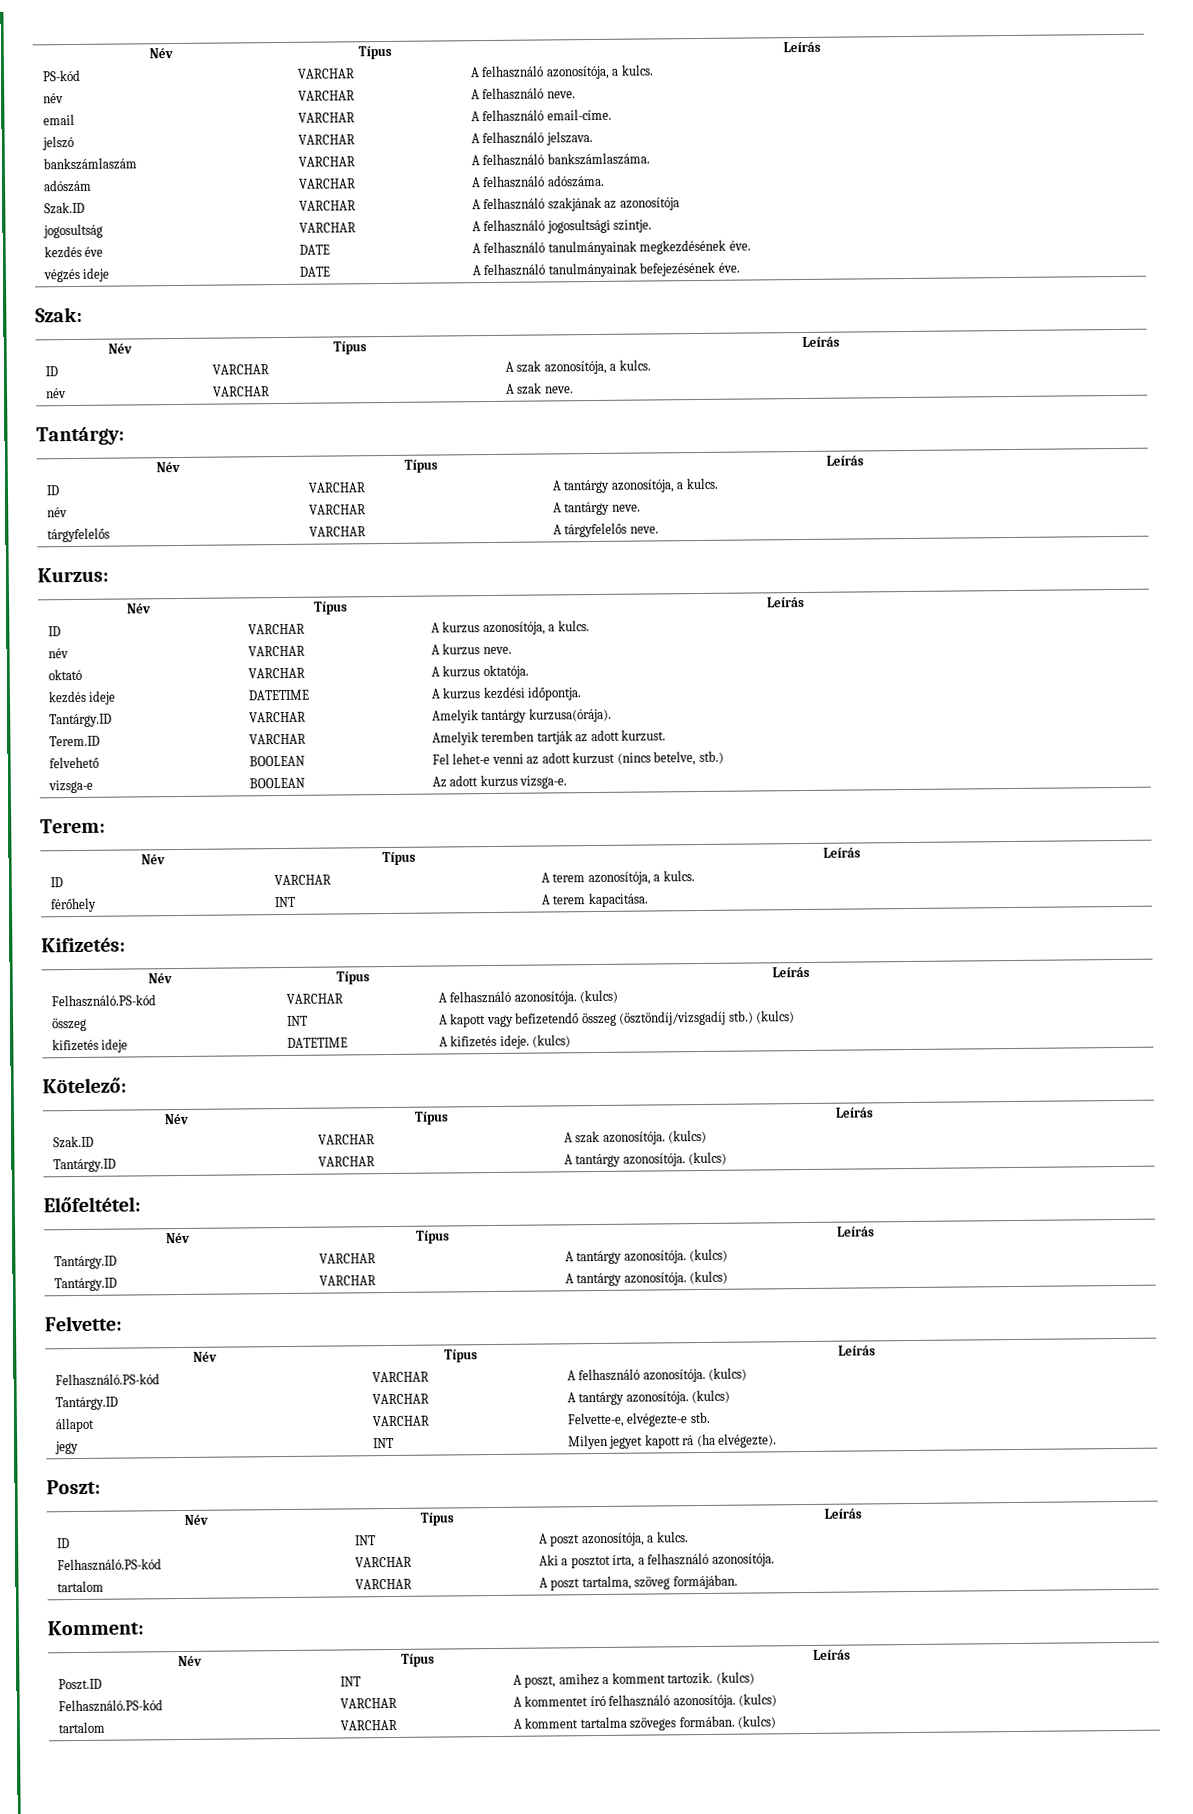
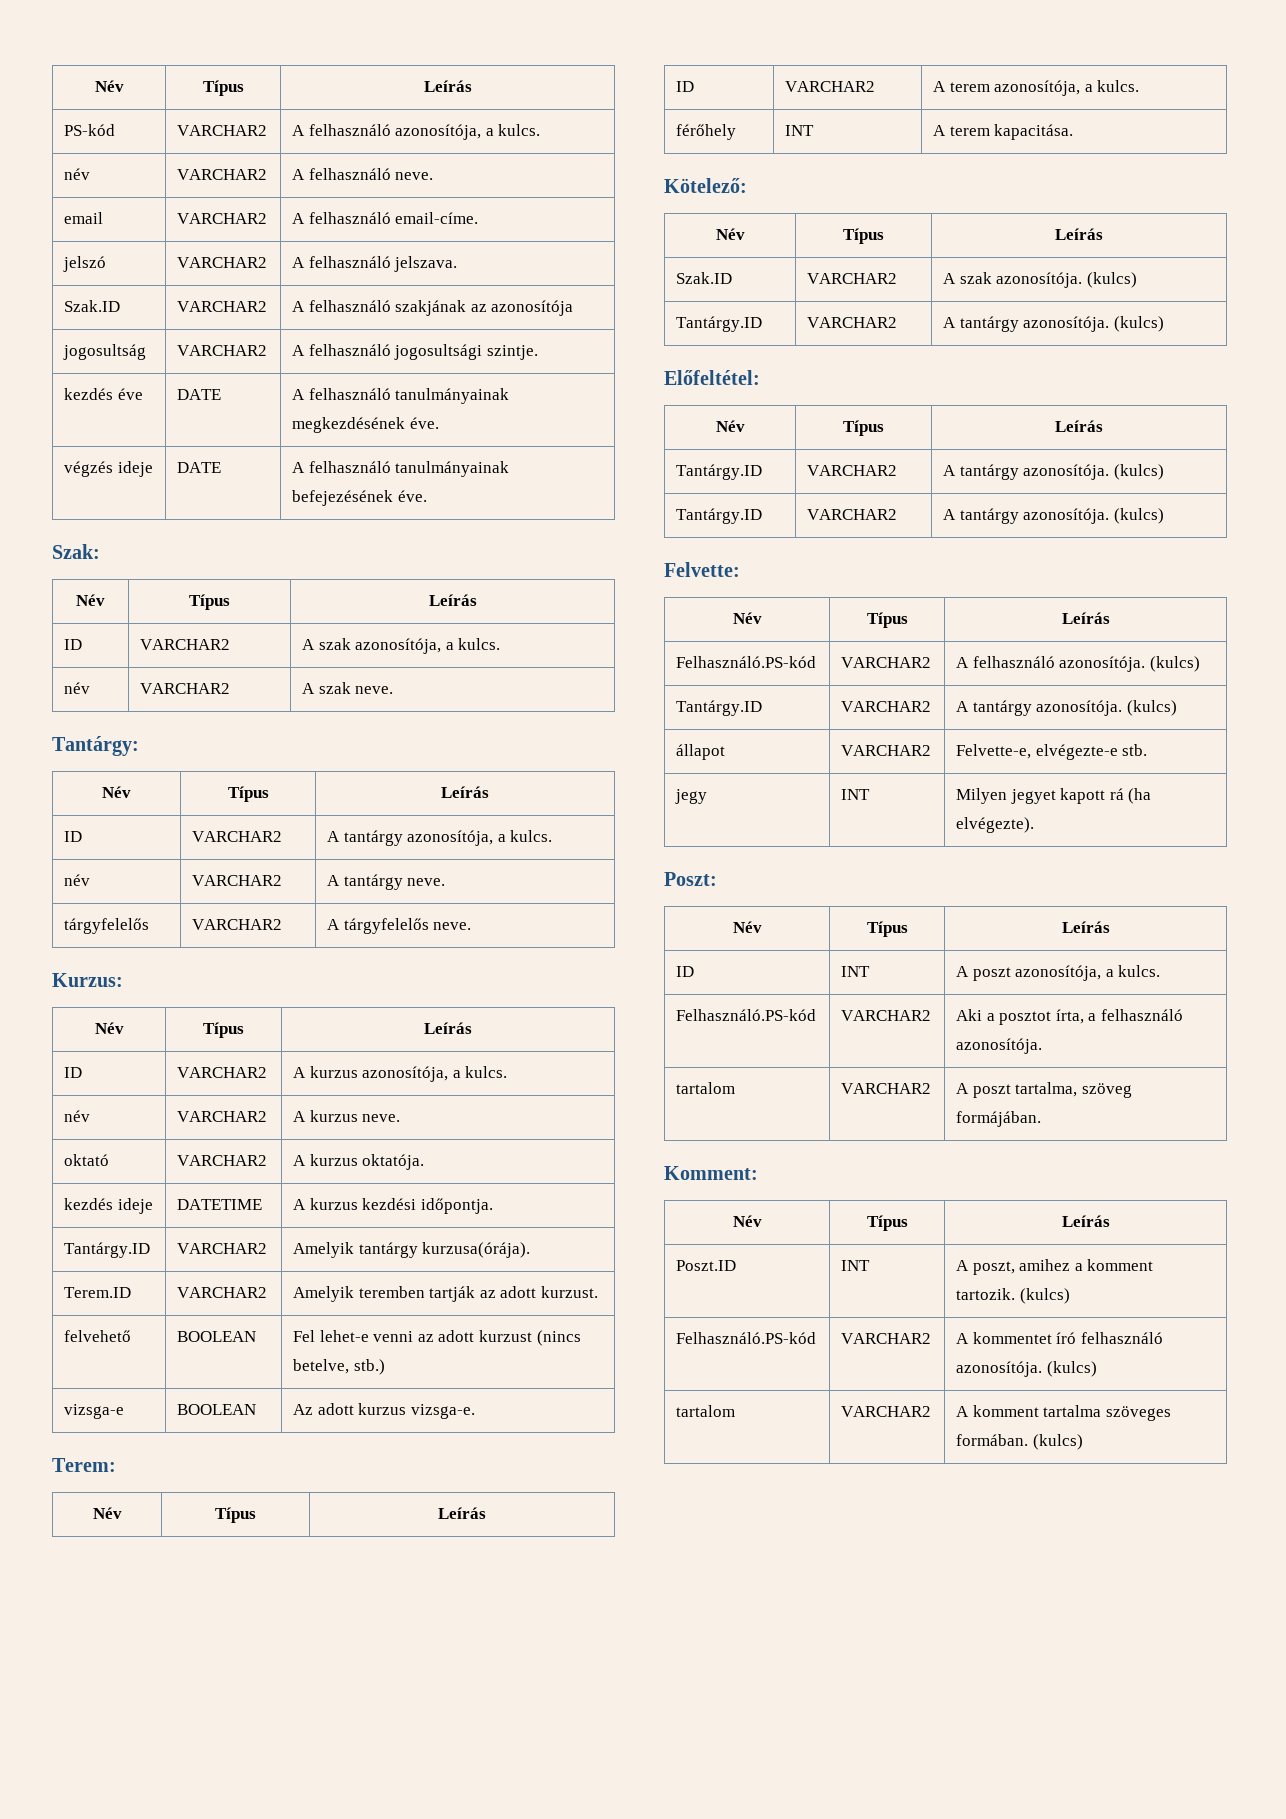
- PS-kód | VARCHAR | A felhasználó azonosítója, a kulcs.
+ PS-kód | VARCHAR2 | A felhasználó azonosítója, a kulcs.
- név | VARCHAR | A felhasználó neve.
+ név | VARCHAR2 | A felhasználó neve.
- email | VARCHAR | A felhasználó email-címe.
+ email | VARCHAR2 | A felhasználó email-címe.
- jelszó | VARCHAR | A felhasználó jelszava.
+ jelszó | VARCHAR2 | A felhasználó jelszava.
- bankszámlaszám | VARCHAR | A felhasználó bankszámlaszáma.
- adószám | VARCHAR | A felhasználó adószáma.
- Szak.ID | VARCHAR | A felhasználó szakjának az azonosítója
+ Szak.ID | VARCHAR2 | A felhasználó szakjának az azonosítója
- jogosultság | VARCHAR | A felhasználó jogosultsági szintje.
+ jogosultság | VARCHAR2 | A felhasználó jogosultsági szintje.
- ID | VARCHAR | A szak azonosítója, a kulcs.
+ ID | VARCHAR2 | A szak azonosítója, a kulcs.
- név | VARCHAR | A szak neve.
+ név | VARCHAR2 | A szak neve.
- ID | VARCHAR | A tantárgy azonosítója, a kulcs.
+ ID | VARCHAR2 | A tantárgy azonosítója, a kulcs.
- név | VARCHAR | A tantárgy neve.
+ név | VARCHAR2 | A tantárgy neve.
- tárgyfelelős | VARCHAR | A tárgyfelelős neve.
+ tárgyfelelős | VARCHAR2 | A tárgyfelelős neve.
- ID | VARCHAR | A kurzus azonosítója, a kulcs.
+ ID | VARCHAR2 | A kurzus azonosítója, a kulcs.
- név | VARCHAR | A kurzus neve.
+ név | VARCHAR2 | A kurzus neve.
- oktató | VARCHAR | A kurzus oktatója.
+ oktató | VARCHAR2 | A kurzus oktatója.
- Tantárgy.ID | VARCHAR | Amelyik tantárgy kurzusa(órája).
+ Tantárgy.ID | VARCHAR2 | Amelyik tantárgy kurzusa(órája).
- Terem.ID | VARCHAR | Amelyik teremben tartják az adott kurzust.
+ Terem.ID | VARCHAR2 | Amelyik teremben tartják az adott kurzust.
- ID | VARCHAR | A terem azonosítója, a kulcs.
+ ID | VARCHAR2 | A terem azonosítója, a kulcs.
- Kifizetés:
- Név | Típus | Leírás
- Felhasználó.PS-kód | VARCHAR | A felhasználó azonosítója. (kulcs)
- összeg | INT | A kapott vagy befizetendő összeg (ösztöndíj/vizsgadíj stb.) (kulcs)
- kifizetés ideje | DATETIME | A kifizetés ideje. (kulcs)
- Szak.ID | VARCHAR | A szak azonosítója. (kulcs)
- Tantárgy.ID | VARCHAR | A tantárgy azonosítója. (kulcs)
+ Szak.ID | VARCHAR2 | A szak azonosítója. (kulcs)
+ Tantárgy.ID | VARCHAR2 | A tantárgy azonosítója. (kulcs)
  Előfeltétel:
  Név | Típus | Leírás
- Tantárgy.ID | VARCHAR | A tantárgy azonosítója. (kulcs)
- Tantárgy.ID | VARCHAR | A tantárgy azonosítója. (kulcs)
+ Tantárgy.ID | VARCHAR2 | A tantárgy azonosítója. (kulcs)
+ Tantárgy.ID | VARCHAR2 | A tantárgy azonosítója. (kulcs)
  Felvette:
  Név | Típus | Leírás
- Felhasználó.PS-kód | VARCHAR | A felhasználó azonosítója. (kulcs)
- Tantárgy.ID | VARCHAR | A tantárgy azonosítója. (kulcs)
+ Felhasználó.PS-kód | VARCHAR2 | A felhasználó azonosítója. (kulcs)
+ Tantárgy.ID | VARCHAR2 | A tantárgy azonosítója. (kulcs)
- állapot | VARCHAR | Felvette-e, elvégezte-e stb.
+ állapot | VARCHAR2 | Felvette-e, elvégezte-e stb.
- Felhasználó.PS-kód | VARCHAR | Aki a posztot írta, a felhasználó azonosítója.
+ Felhasználó.PS-kód | VARCHAR2 | Aki a posztot írta, a felhasználó azonosítója.
- tartalom | VARCHAR | A poszt tartalma, szöveg formájában.
+ tartalom | VARCHAR2 | A poszt tartalma, szöveg formájában.
- Felhasználó.PS-kód | VARCHAR | A kommentet író felhasználó azonosítója. (kulcs)
+ Felhasználó.PS-kód | VARCHAR2 | A kommentet író felhasználó azonosítója. (kulcs)
- tartalom | VARCHAR | A komment tartalma szöveges formában. (kulcs)
+ tartalom | VARCHAR2 | A komment tartalma szöveges formában. (kulcs)

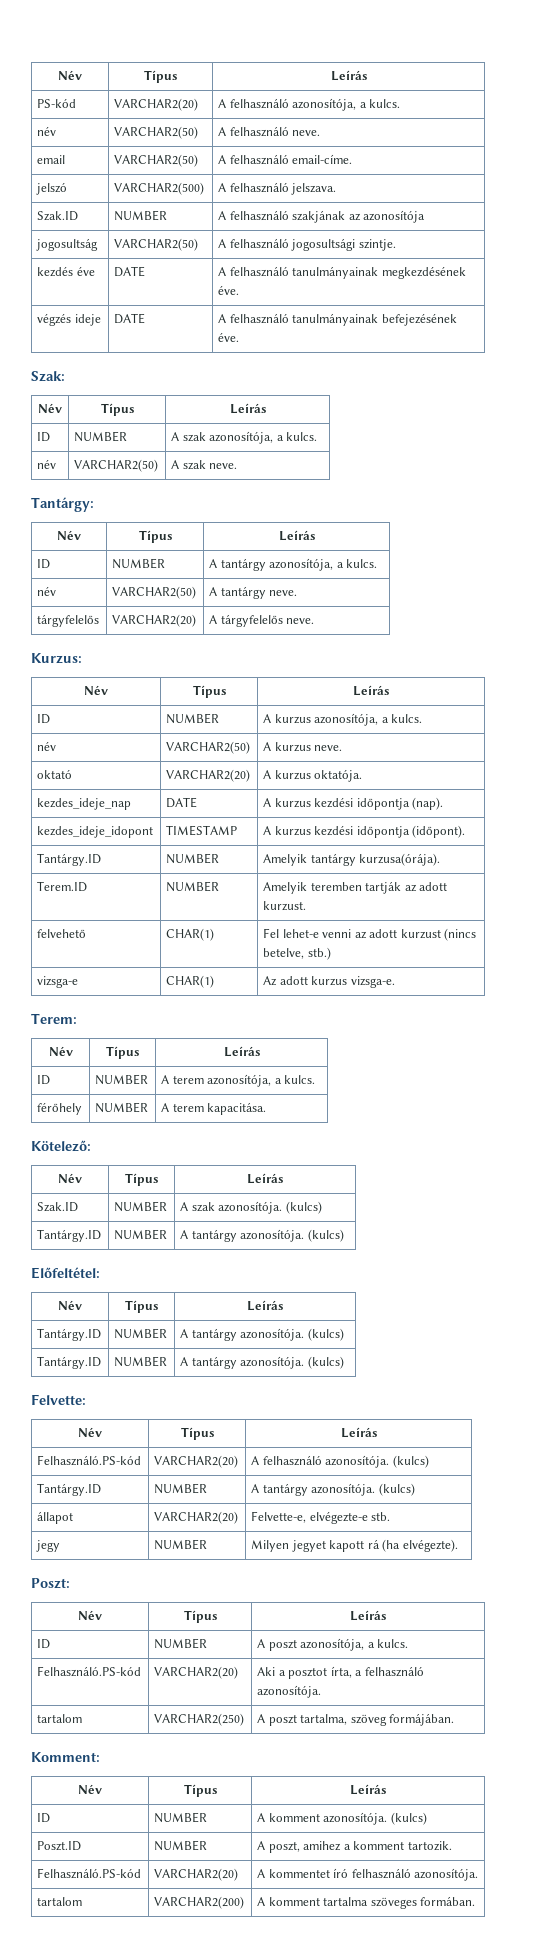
- PS-kód | VARCHAR2 | A felhasználó azonosítója, a kulcs.
+ PS-kód | VARCHAR2(20) | A felhasználó azonosítója, a kulcs.
- név | VARCHAR2 | A felhasználó neve.
+ név | VARCHAR2(50) | A felhasználó neve.
- email | VARCHAR2 | A felhasználó email-címe.
+ email | VARCHAR2(50) | A felhasználó email-címe.
- jelszó | VARCHAR2 | A felhasználó jelszava.
+ jelszó | VARCHAR2(500) | A felhasználó jelszava.
- Szak.ID | VARCHAR2 | A felhasználó szakjának az azonosítója
+ Szak.ID | NUMBER | A felhasználó szakjának az azonosítója
- jogosultság | VARCHAR2 | A felhasználó jogosultsági szintje.
+ jogosultság | VARCHAR2(50) | A felhasználó jogosultsági szintje.
- ID | VARCHAR2 | A szak azonosítója, a kulcs.
+ ID | NUMBER | A szak azonosítója, a kulcs.
- név | VARCHAR2 | A szak neve.
+ név | VARCHAR2(50) | A szak neve.
- ID | VARCHAR2 | A tantárgy azonosítója, a kulcs.
+ ID | NUMBER | A tantárgy azonosítója, a kulcs.
- név | VARCHAR2 | A tantárgy neve.
+ név | VARCHAR2(50) | A tantárgy neve.
- tárgyfelelős | VARCHAR2 | A tárgyfelelős neve.
+ tárgyfelelős | VARCHAR2(20) | A tárgyfelelős neve.
- ID | VARCHAR2 | A kurzus azonosítója, a kulcs.
+ ID | NUMBER | A kurzus azonosítója, a kulcs.
- név | VARCHAR2 | A kurzus neve.
+ név | VARCHAR2(50) | A kurzus neve.
- oktató | VARCHAR2 | A kurzus oktatója.
+ oktató | VARCHAR2(20) | A kurzus oktatója.
- kezdés ideje | DATETIME | A kurzus kezdési időpontja.
- Tantárgy.ID | VARCHAR2 | Amelyik tantárgy kurzusa(órája).
+ kezdes_ideje_nap | DATE | A kurzus kezdési időpontja (nap).
+ kezdes_ideje_idopont | TIMESTAMP | A kurzus kezdési időpontja (időpont).
+ Tantárgy.ID | NUMBER | Amelyik tantárgy kurzusa(órája).
- Terem.ID | VARCHAR2 | Amelyik teremben tartják az adott kurzust.
+ Terem.ID | NUMBER | Amelyik teremben tartják az adott kurzust.
- felvehető | BOOLEAN | Fel lehet-e venni az adott kurzust (nincs betelve, stb.)
+ felvehető | CHAR(1) | Fel lehet-e venni az adott kurzust (nincs betelve, stb.)
- vizsga-e | BOOLEAN | Az adott kurzus vizsga-e.
+ vizsga-e | CHAR(1) | Az adott kurzus vizsga-e.
- ID | VARCHAR2 | A terem azonosítója, a kulcs.
+ ID | NUMBER | A terem azonosítója, a kulcs.
- férőhely | INT | A terem kapacitása.
+ férőhely | NUMBER | A terem kapacitása.
- Szak.ID | VARCHAR2 | A szak azonosítója. (kulcs)
- Tantárgy.ID | VARCHAR2 | A tantárgy azonosítója. (kulcs)
+ Szak.ID | NUMBER | A szak azonosítója. (kulcs)
+ Tantárgy.ID | NUMBER | A tantárgy azonosítója. (kulcs)
  Előfeltétel:
  Név | Típus | Leírás
- Tantárgy.ID | VARCHAR2 | A tantárgy azonosítója. (kulcs)
- Tantárgy.ID | VARCHAR2 | A tantárgy azonosítója. (kulcs)
+ Tantárgy.ID | NUMBER | A tantárgy azonosítója. (kulcs)
+ Tantárgy.ID | NUMBER | A tantárgy azonosítója. (kulcs)
- Felhasználó.PS-kód | VARCHAR2 | A felhasználó azonosítója. (kulcs)
- Tantárgy.ID | VARCHAR2 | A tantárgy azonosítója. (kulcs)
+ Felhasználó.PS-kód | VARCHAR2(20) | A felhasználó azonosítója. (kulcs)
+ Tantárgy.ID | NUMBER | A tantárgy azonosítója. (kulcs)
- állapot | VARCHAR2 | Felvette-e, elvégezte-e stb.
+ állapot | VARCHAR2(20) | Felvette-e, elvégezte-e stb.
- jegy | INT | Milyen jegyet kapott rá (ha elvégezte).
+ jegy | NUMBER | Milyen jegyet kapott rá (ha elvégezte).
- ID | INT | A poszt azonosítója, a kulcs.
+ ID | NUMBER | A poszt azonosítója, a kulcs.
- Felhasználó.PS-kód | VARCHAR2 | Aki a posztot írta, a felhasználó azonosítója.
+ Felhasználó.PS-kód | VARCHAR2(20) | Aki a posztot írta, a felhasználó azonosítója.
- tartalom | VARCHAR2 | A poszt tartalma, szöveg formájában.
+ tartalom | VARCHAR2(250) | A poszt tartalma, szöveg formájában.
+ ID | NUMBER | A komment azonosítója. (kulcs)
- Poszt.ID | INT | A poszt, amihez a komment tartozik. (kulcs)
- Felhasználó.PS-kód | VARCHAR2 | A kommentet író felhasználó azonosítója. (kulcs)
- tartalom | VARCHAR2 | A komment tartalma szöveges formában. (kulcs)
+ Poszt.ID | NUMBER | A poszt, amihez a komment tartozik.
+ Felhasználó.PS-kód | VARCHAR2(20) | A kommentet író felhasználó azonosítója.
+ tartalom | VARCHAR2(200) | A komment tartalma szöveges formában.

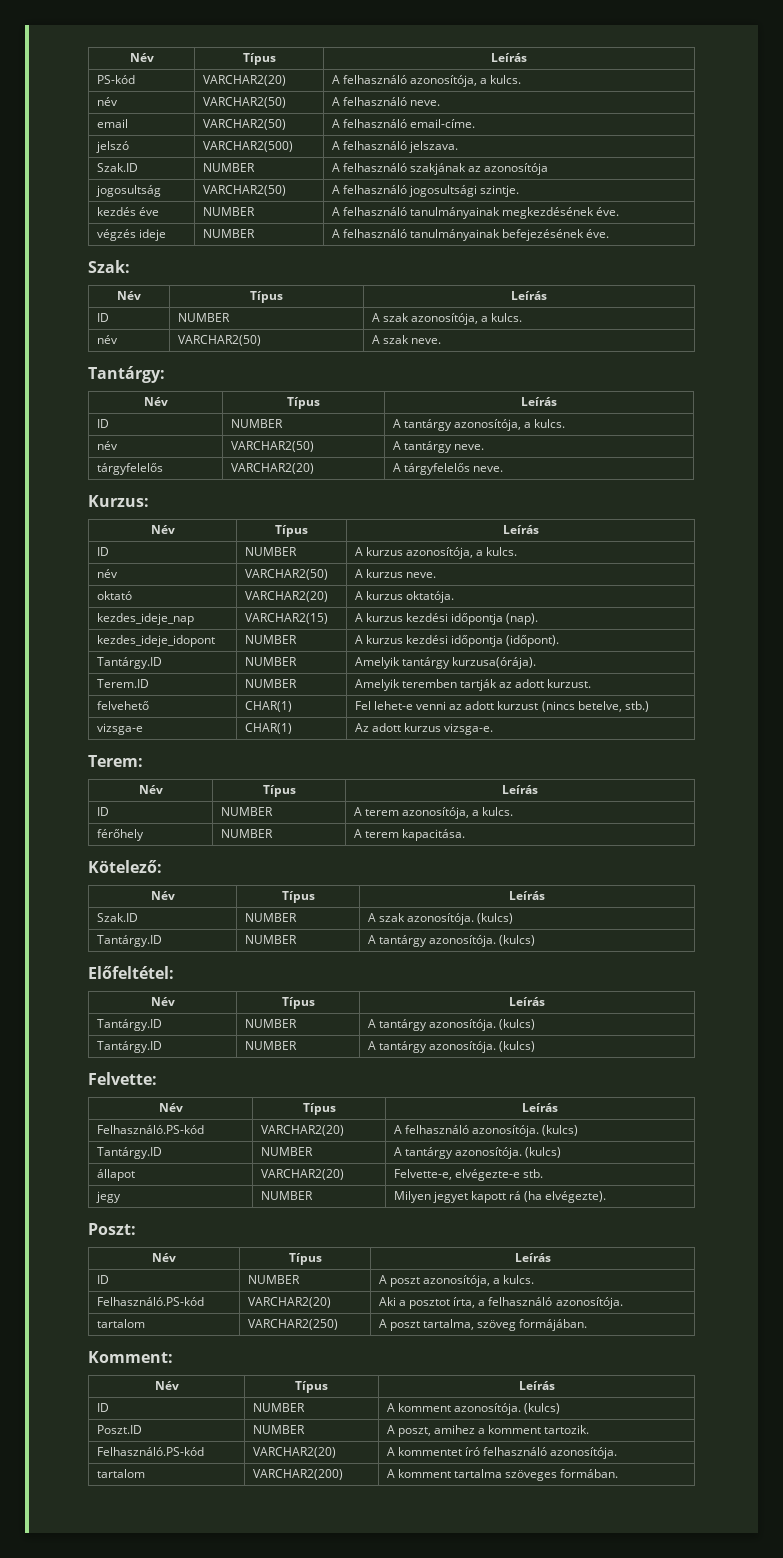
- kezdés éve | DATE | A felhasználó tanulmányainak megkezdésének éve.
+ kezdés éve | NUMBER | A felhasználó tanulmányainak megkezdésének éve.
- végzés ideje | DATE | A felhasználó tanulmányainak befejezésének éve.
+ végzés ideje | NUMBER | A felhasználó tanulmányainak befejezésének éve.
- kezdes_ideje_nap | DATE | A kurzus kezdési időpontja (nap).
+ kezdes_ideje_nap | VARCHAR2(15) | A kurzus kezdési időpontja (nap).
- kezdes_ideje_idopont | TIMESTAMP | A kurzus kezdési időpontja (időpont).
+ kezdes_ideje_idopont | NUMBER | A kurzus kezdési időpontja (időpont).

